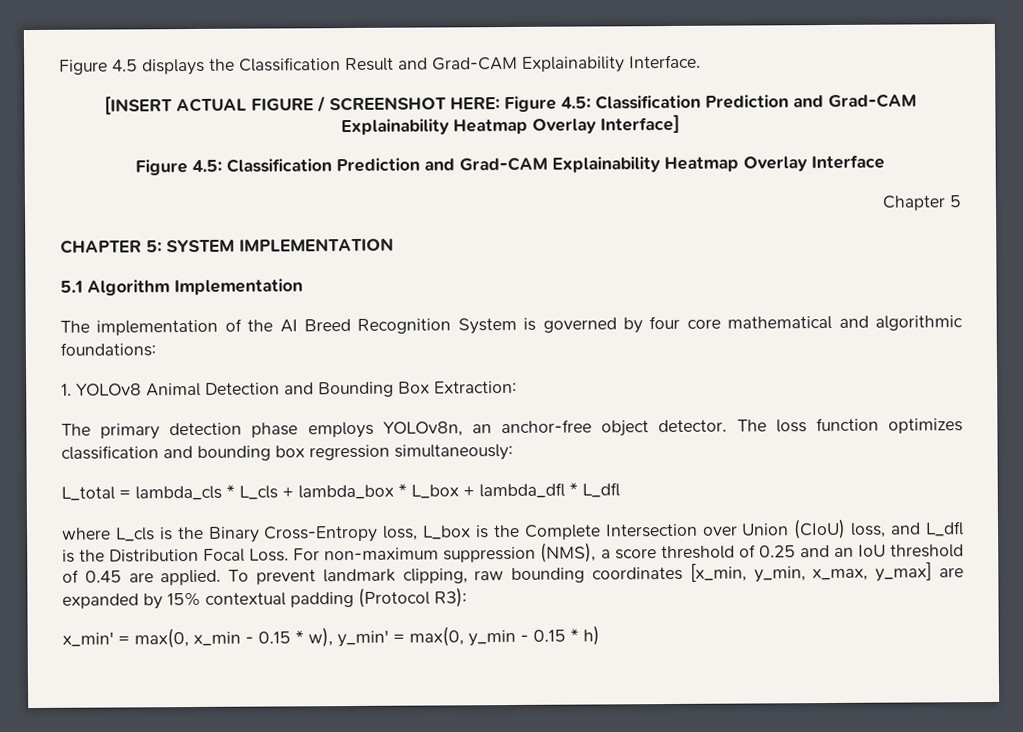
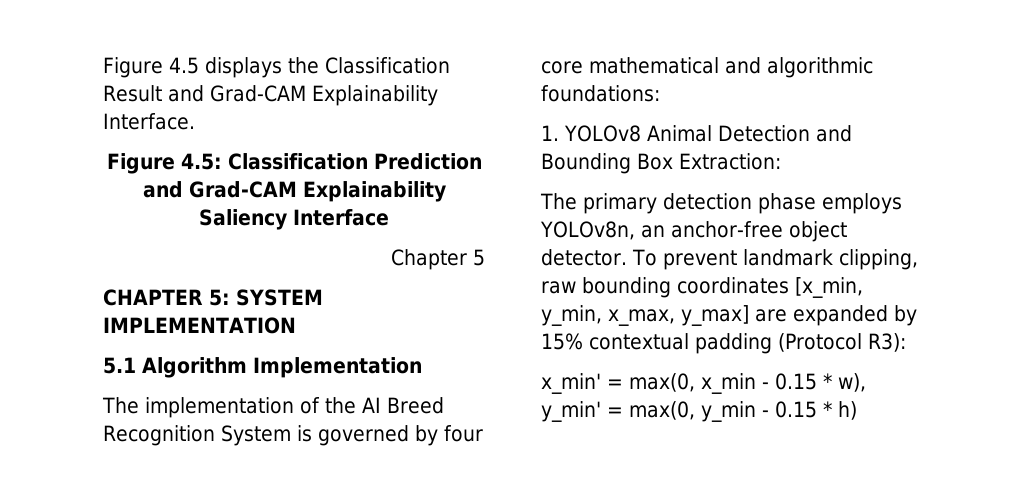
- [INSERT ACTUAL FIGURE / SCREENSHOT HERE: Figure 4.5: Classification Prediction and Grad-CAM Explainability Heatmap Overlay Interface]
- Figure 4.5: Classification Prediction and Grad-CAM Explainability Heatmap Overlay Interface
+ Figure 4.5: Classification Prediction and Grad-CAM Explainability Saliency Interface
- The loss function optimizes classification and bounding box regression simultaneously:
- L_total = lambda_cls * L_cls + lambda_box * L_box + lambda_dfl * L_dfl
- where L_cls is the Binary Cross-Entropy loss, L_box is the Complete Intersection over Union (CIoU) loss, and L_dfl is the Distribution Focal Loss. For non-maximum suppression (NMS), a score threshold of 0.25 and an IoU threshold of 0.45 are applied.

